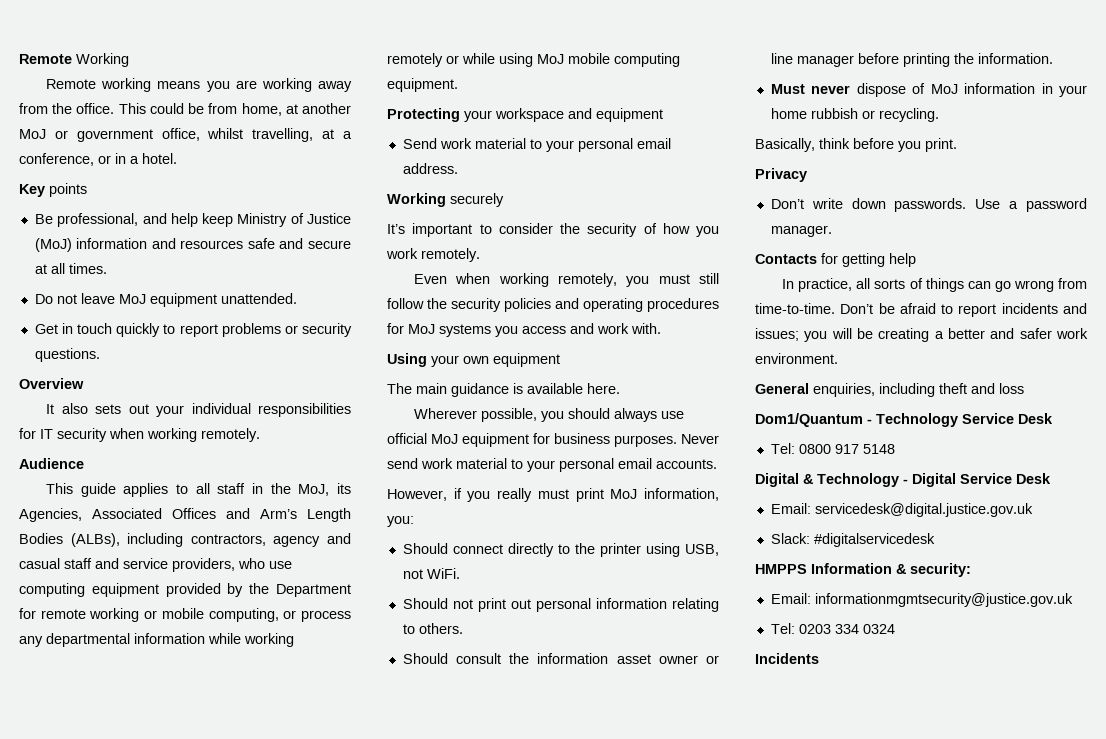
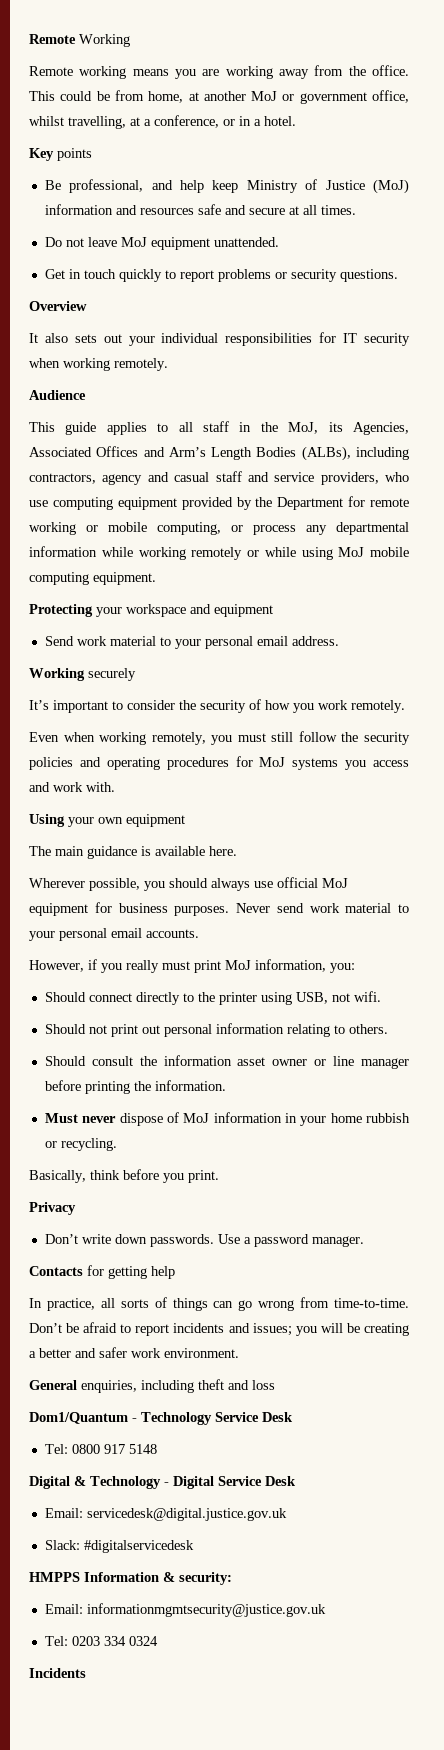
- Should connect directly to the printer using USB, not WiFi.
+ Should connect directly to the printer using USB, not wifi.

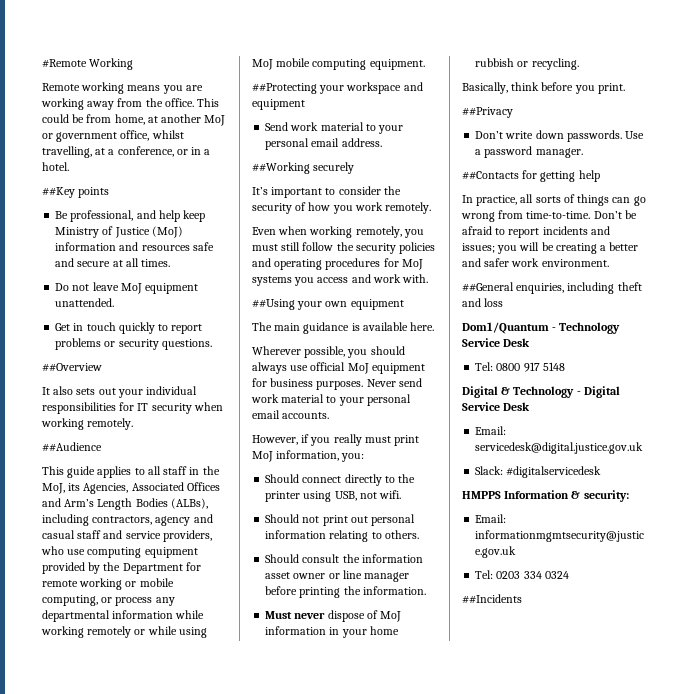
- Remote Working
+ #Remote Working
- Key points
+ ##Key points
- Overview
+ ##Overview
- Audience
+ ##Audience
- Protecting your workspace and equipment
+ ##Protecting your workspace and equipment
- Working securely
+ ##Working securely
- Using your own equipment
+ ##Using your own equipment
- Privacy
+ ##Privacy
- Contacts for getting help
+ ##Contacts for getting help
- General enquiries, including theft and loss
+ ##General enquiries, including theft and loss
- Incidents
+ ##Incidents

